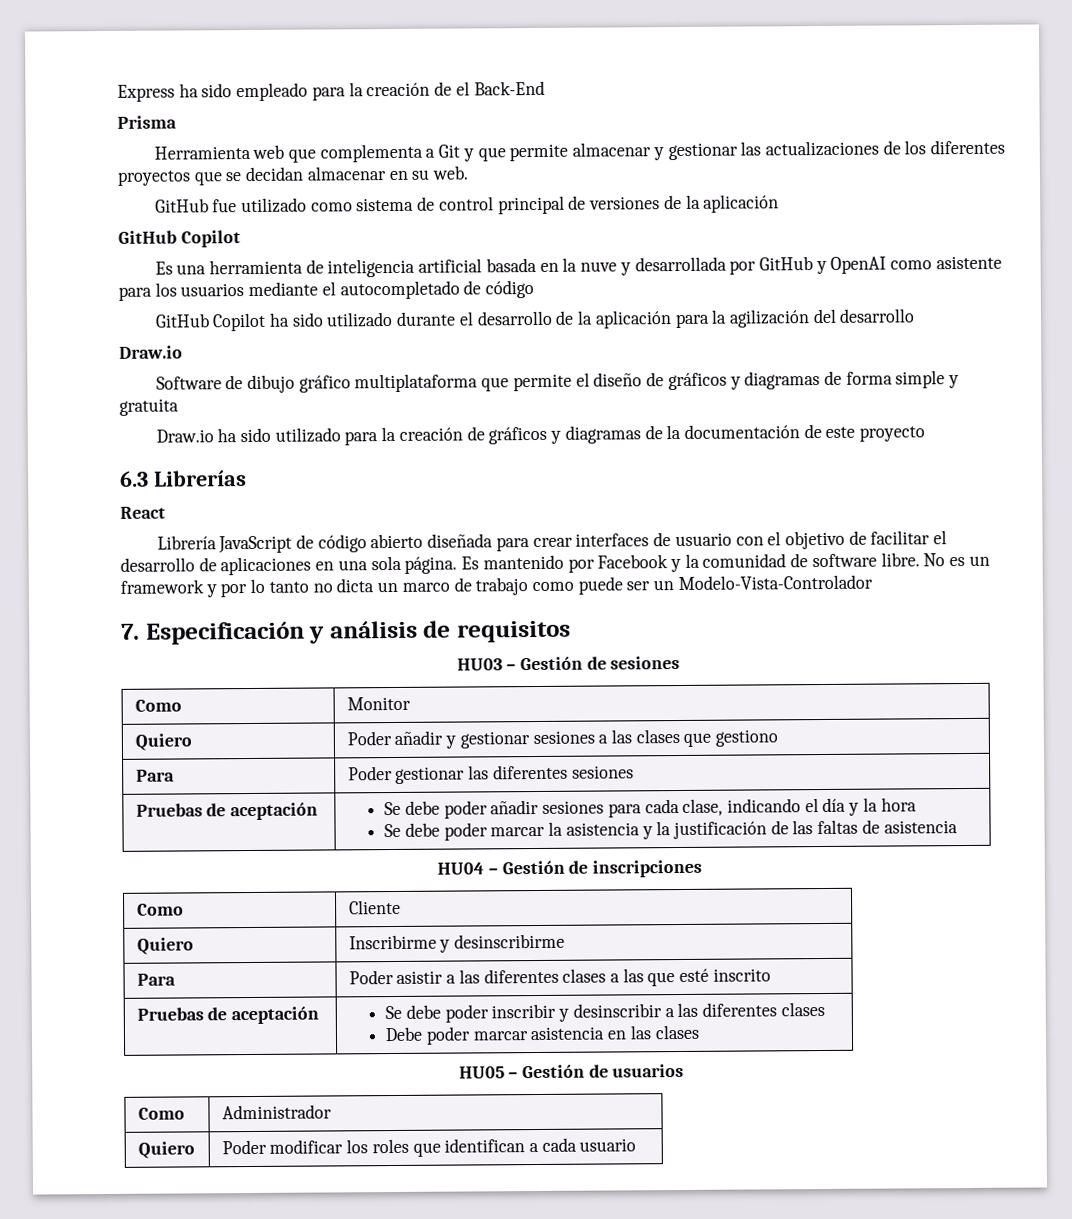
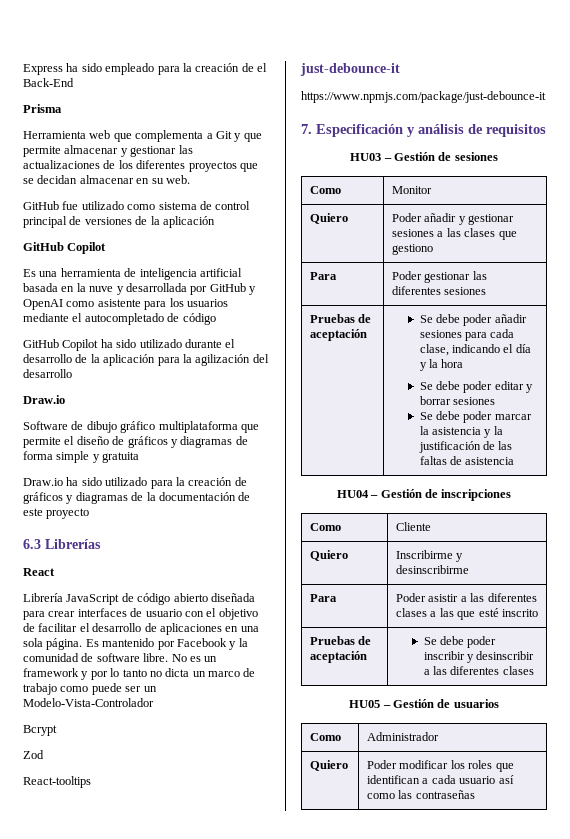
+ Bcrypt
+ Zod
+ React-tooltips
+ just-debounce-it
+ https://www.npmjs.com/package/just-debounce-it
  Pruebas de aceptación | Se debe poder añadir sesiones para cada clase, indicando el día y la hora
+ Se debe poder editar y borrar sesiones
  Pruebas de aceptación | Se debe poder inscribir y desinscribir a las diferentes clases
- Debe poder marcar asistencia en las clases
- Quiero | Poder modificar los roles que identifican a cada usuario
+ Quiero | Poder modificar los roles que identifican a cada usuario así como las contraseñas

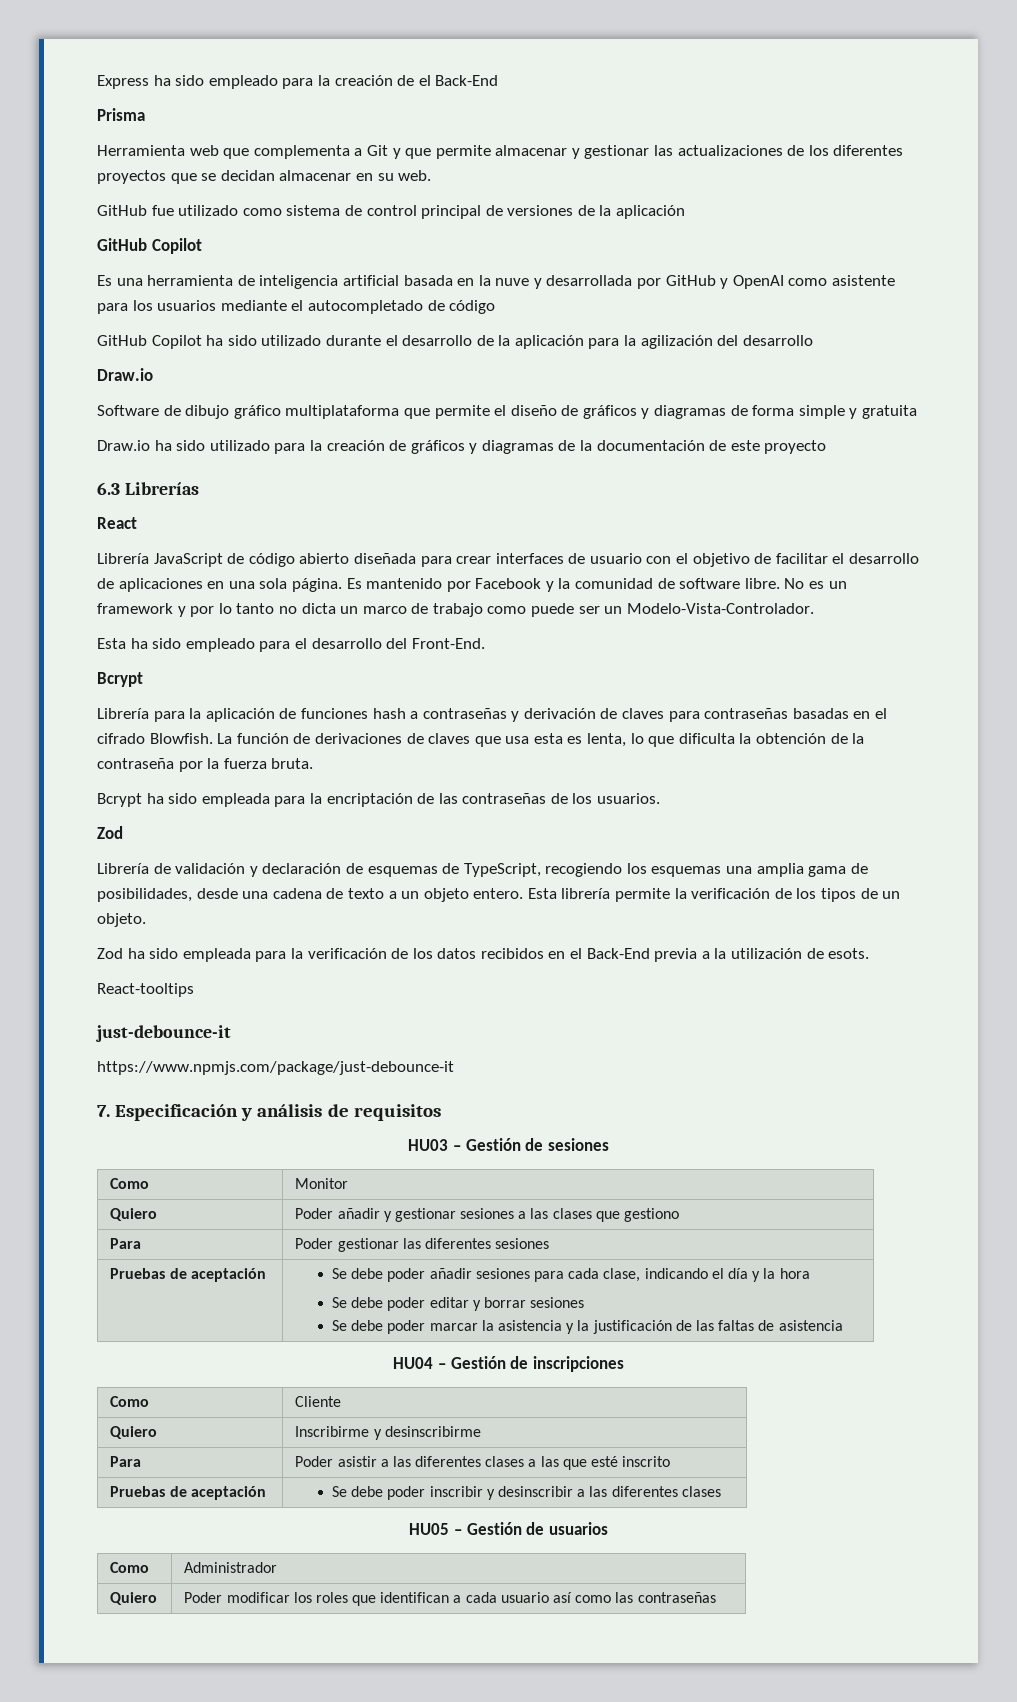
- No es un framework y por lo tanto no dicta un marco de trabajo como puede ser un Modelo-Vista-Controlador
+ No es un framework y por lo tanto no dicta un marco de trabajo como puede ser un Modelo-Vista-Controlador.
+ Esta ha sido empleado para el desarrollo del Front-End.
  Bcrypt
+ Librería para la aplicación de funciones hash a contraseñas y derivación de claves para contraseñas basadas en el cifrado Blowfish. La función de derivaciones de claves que usa esta es lenta, lo que dificulta la obtención de la contraseña por la fuerza bruta.
+ Bcrypt ha sido empleada para la encriptación de las contraseñas de los usuarios.
  Zod
+ Librería de validación y declaración de esquemas de TypeScript, recogiendo los esquemas una amplia gama de posibilidades, desde una cadena de texto a un objeto entero. Esta librería permite la verificación de los tipos de un objeto.
+ Zod ha sido empleada para la verificación de los datos recibidos en el Back-End previa a la utilización de esots.

